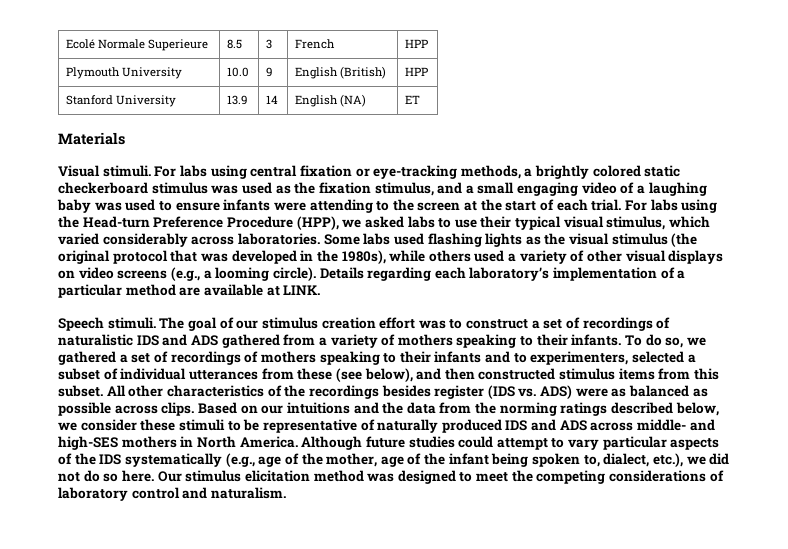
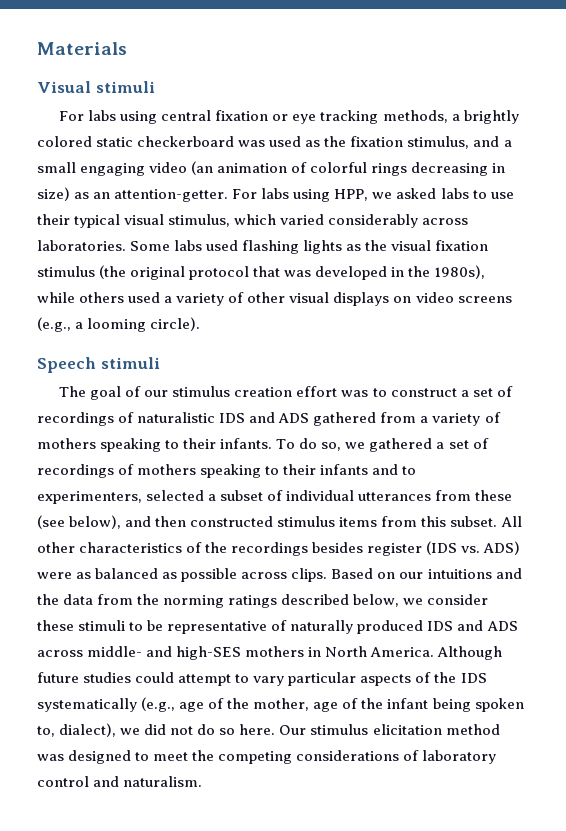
- Ecolé Normale Superieure | 8.5 | 3 | French | HPP
- Plymouth University | 10.0 | 9 | English (British) | HPP
- Stanford University | 13.9 | 14 | English (NA) | ET
- Visual stimuli. For labs using central fixation or eye-tracking methods, a brightly colored static checkerboard stimulus was used as the fixation stimulus, and a small engaging video of a laughing baby was used to ensure infants were attending to the screen at the start of each trial. For labs using the Head-turn Preference Procedure (HPP), we asked labs to use their typical visual stimulus, which varied considerably across laboratories.
+ Visual stimuli
+ For labs using central fixation or eye tracking methods, a brightly colored static checkerboard was used as the fixation stimulus, and a small engaging video (an animation of colorful rings decreasing in size) as an attention-getter. For labs using HPP, we asked labs to use their typical visual stimulus, which varied considerably across laboratories.
- Some labs used flashing lights as the visual stimulus (the original protocol that was developed in the 1980s), while others used a variety of other visual displays on video screens (e.g., a looming circle). Details regarding each laboratory’s implementation of a particular method are available at LINK.
+ Some labs used flashing lights as the visual fixation stimulus (the original protocol that was developed in the 1980s), while others used a variety of other visual displays on video screens (e.g., a looming circle).
- Speech stimuli. The goal of our stimulus creation effort was to construct a set of recordings of naturalistic IDS and ADS gathered from a variety of mothers speaking to their infants.
+ Speech stimuli
+ The goal of our stimulus creation effort was to construct a set of recordings of naturalistic IDS and ADS gathered from a variety of mothers speaking to their infants.
- Although future studies could attempt to vary particular aspects of the IDS systematically (e.g., age of the mother, age of the infant being spoken to, dialect, etc.), we did not do so here.
+ Although future studies could attempt to vary particular aspects of the IDS systematically (e.g., age of the mother, age of the infant being spoken to, dialect), we did not do so here.

